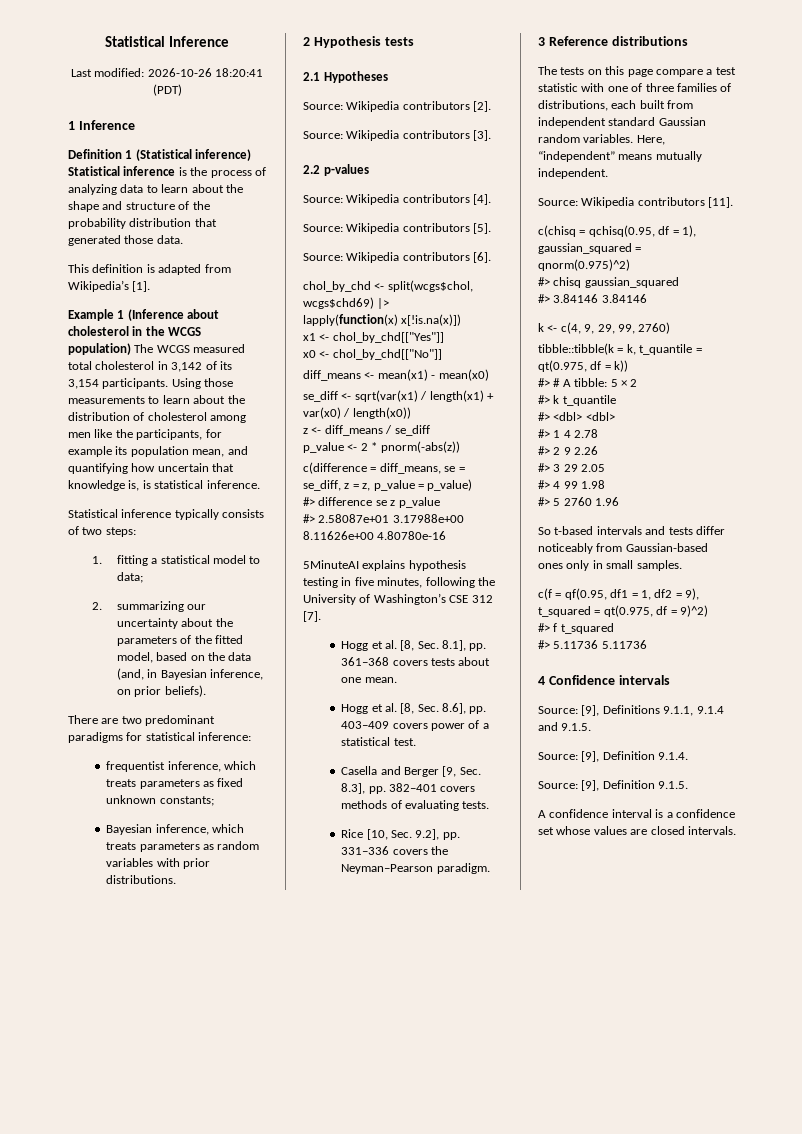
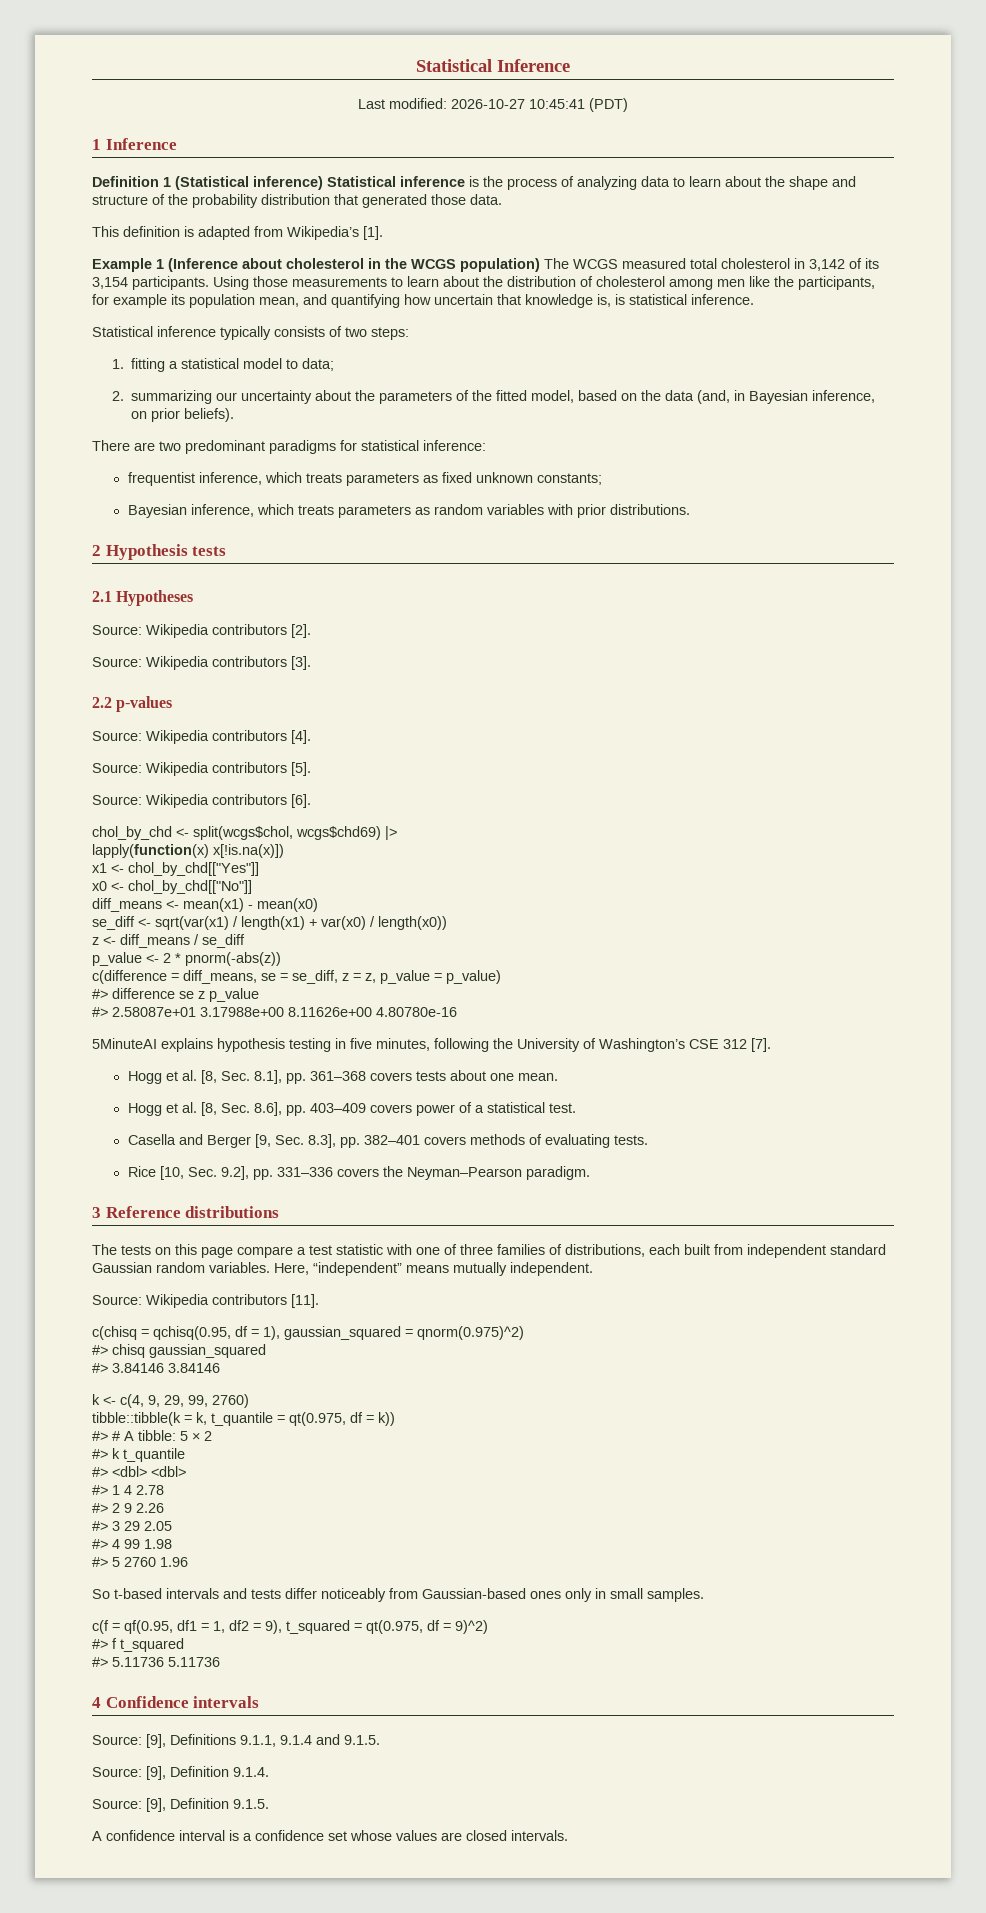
- Last modified: 2026-10-26 18:20:41 (PDT)
+ Last modified: 2026-10-27 10:45:41 (PDT)

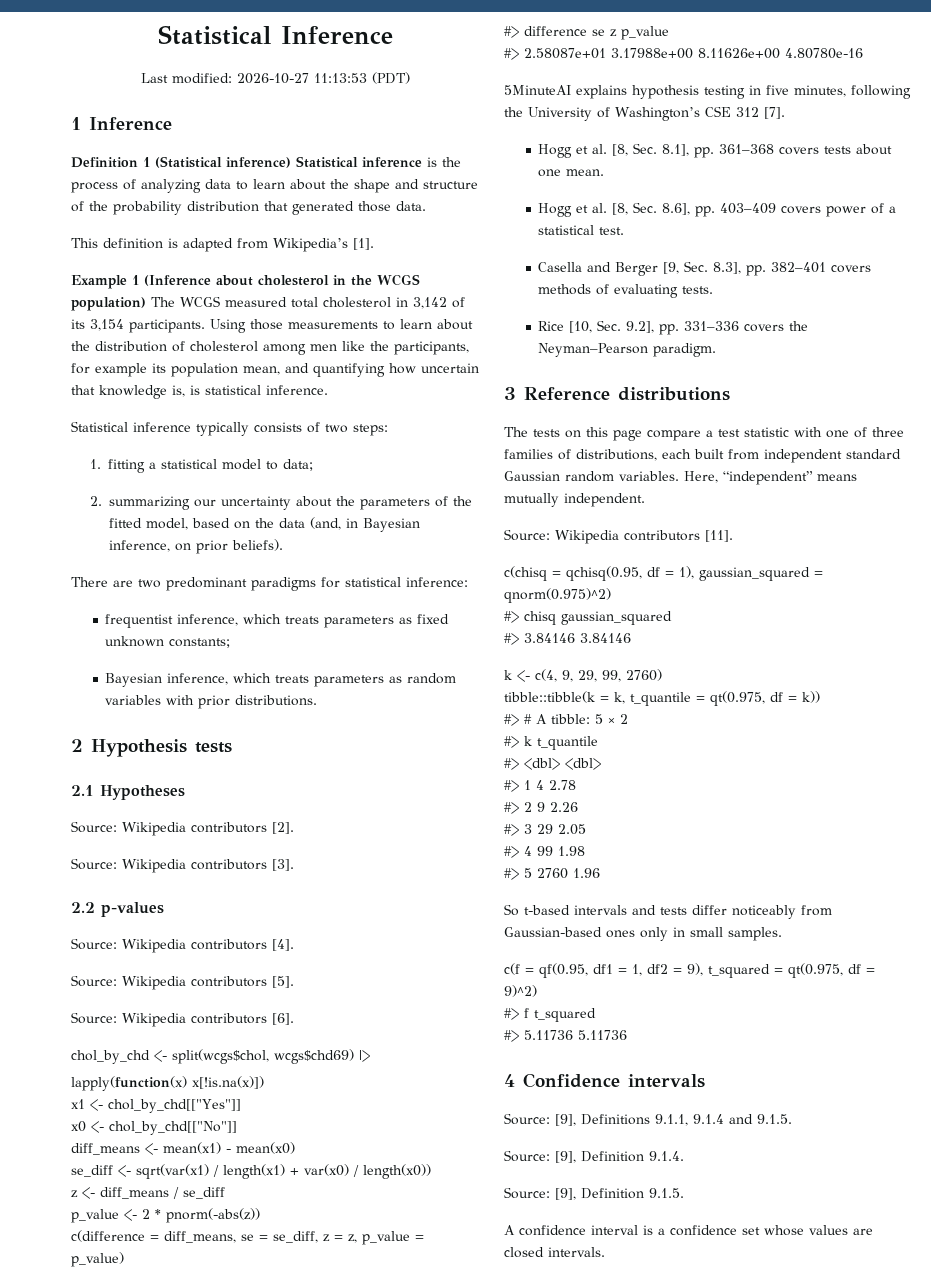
- Last modified: 2026-10-27 10:45:41 (PDT)
+ Last modified: 2026-10-27 11:13:53 (PDT)

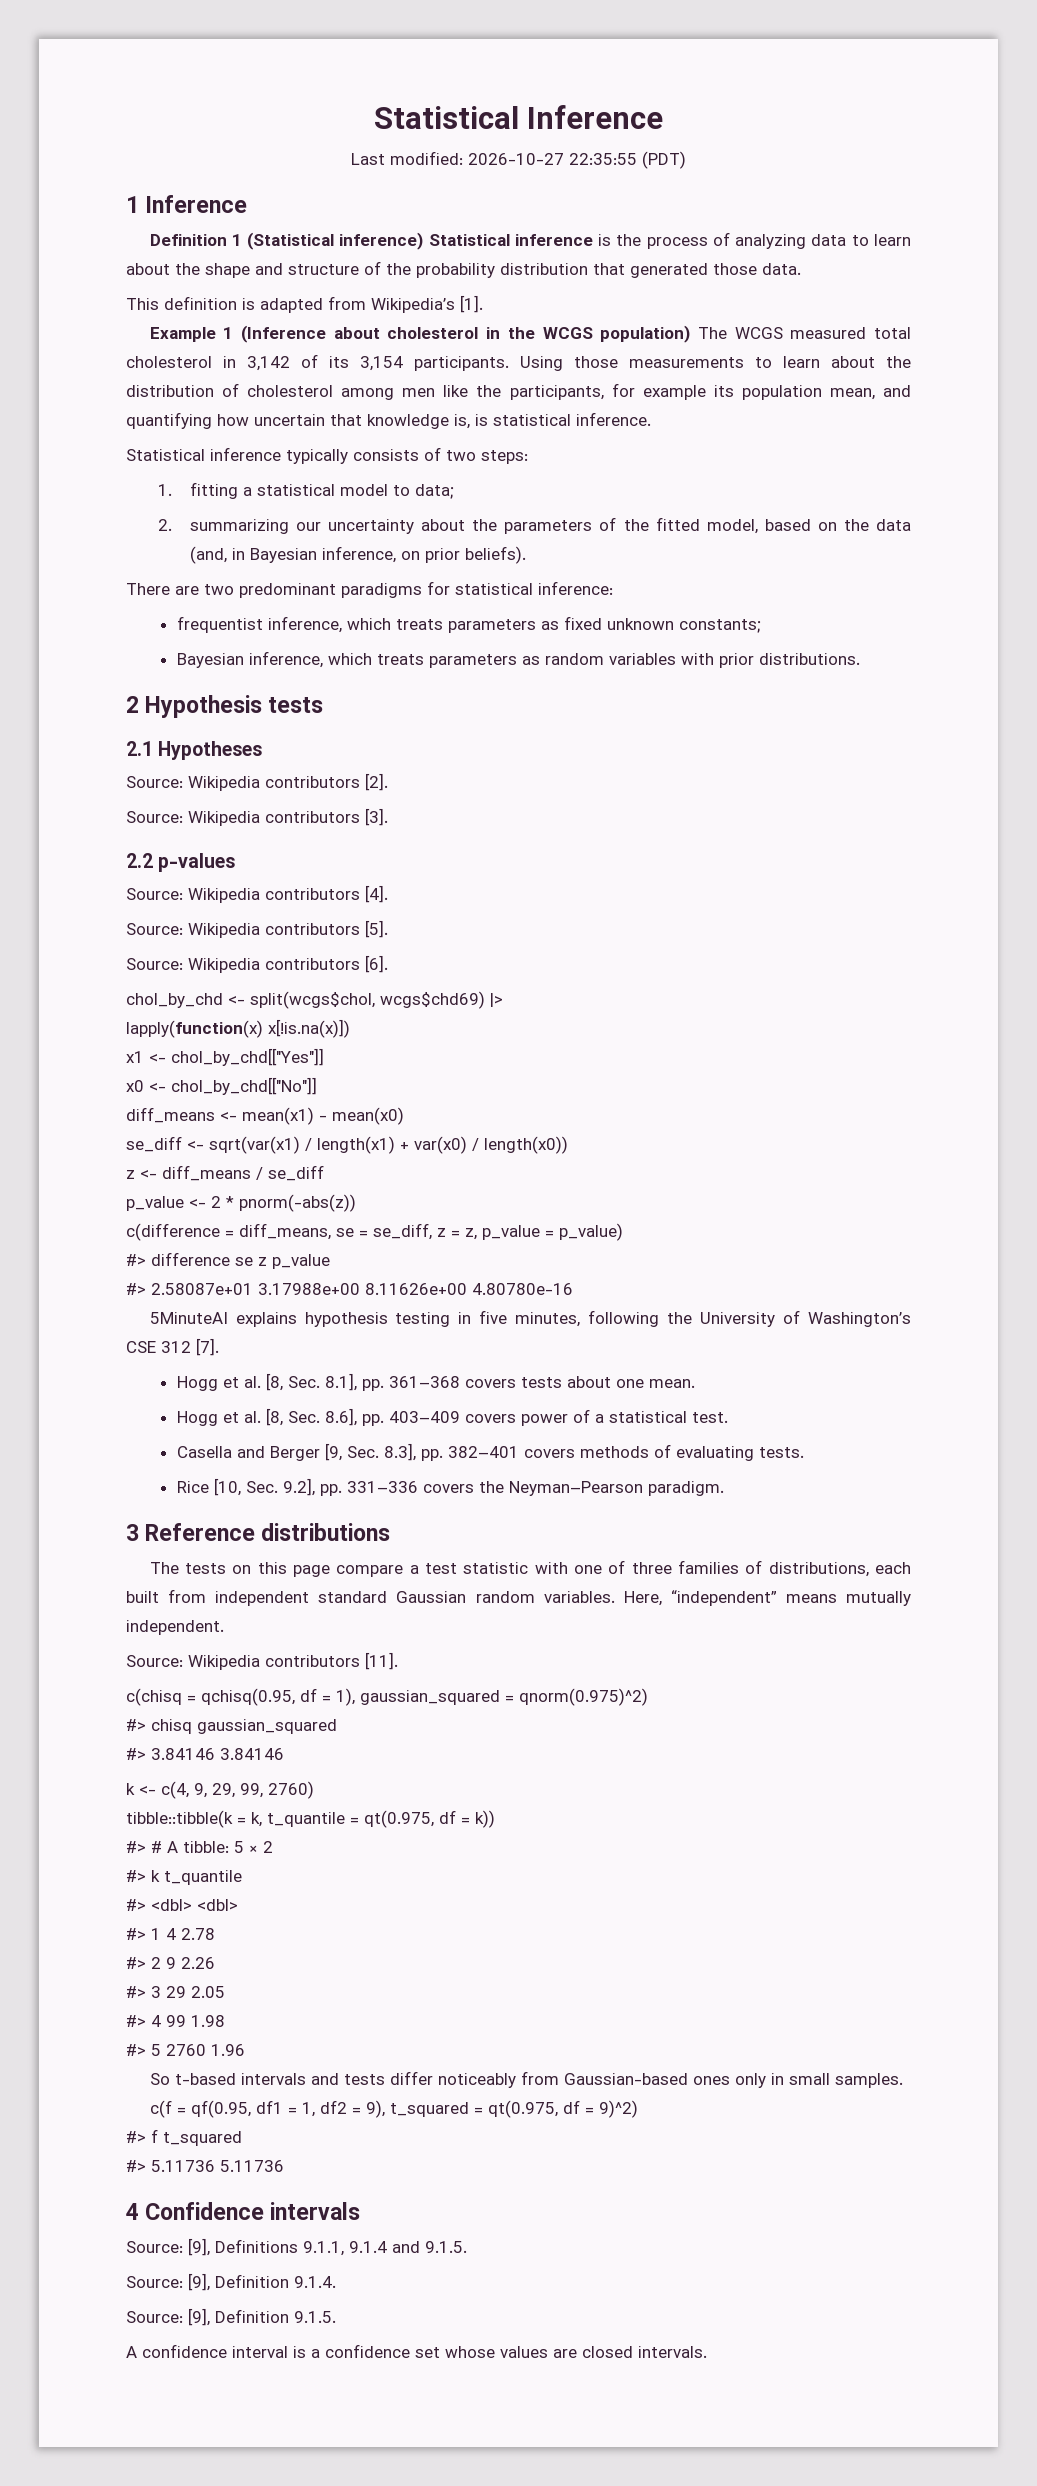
- Last modified: 2026-10-27 11:13:53 (PDT)
+ Last modified: 2026-10-27 22:35:55 (PDT)

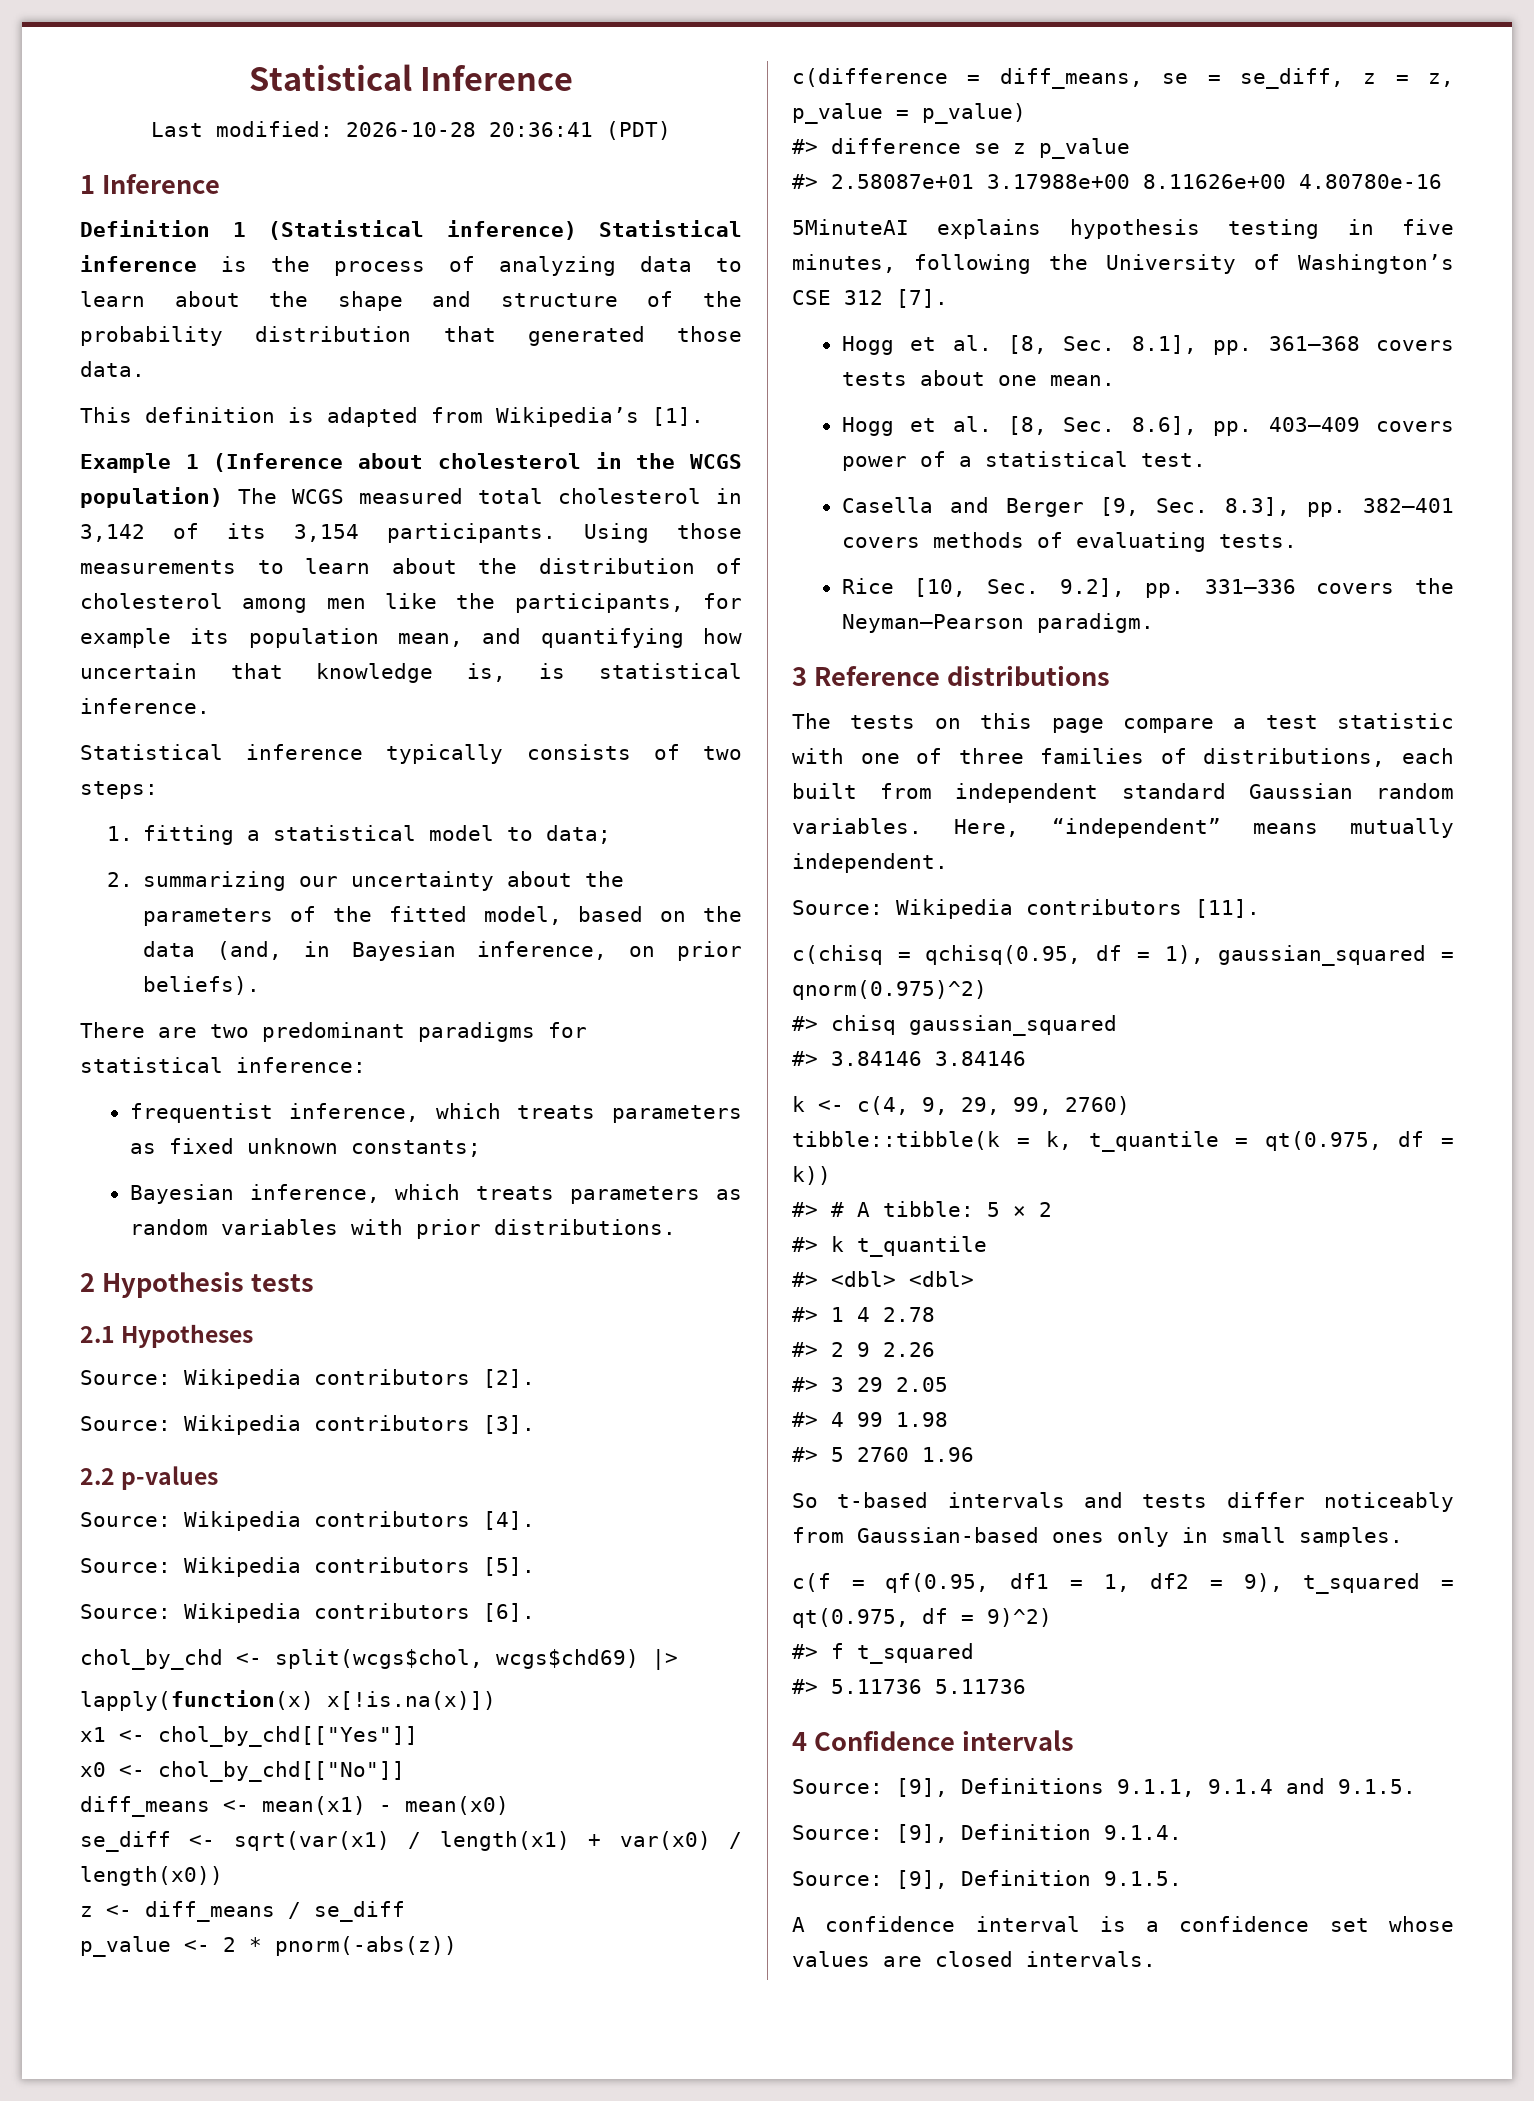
- Last modified: 2026-10-27 22:35:55 (PDT)
+ Last modified: 2026-10-28 20:36:41 (PDT)

